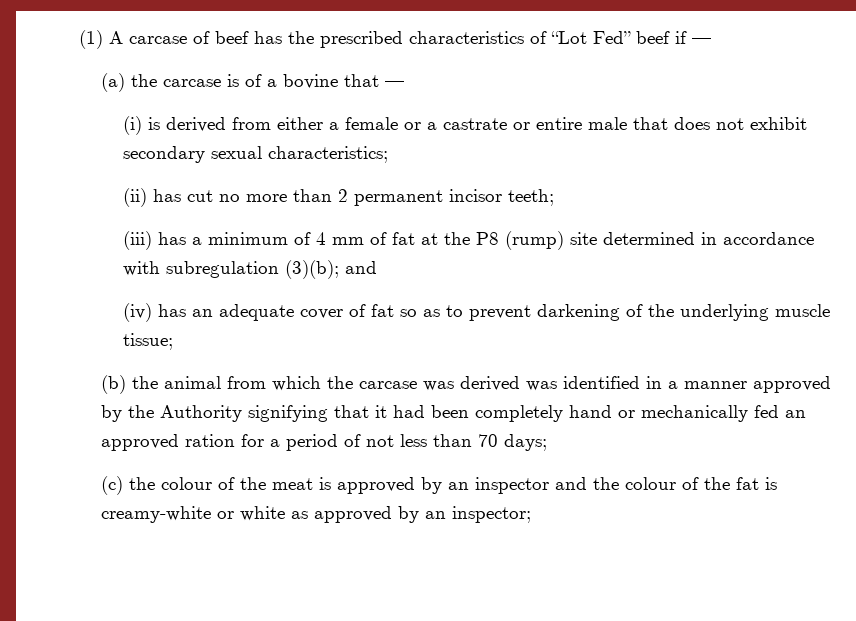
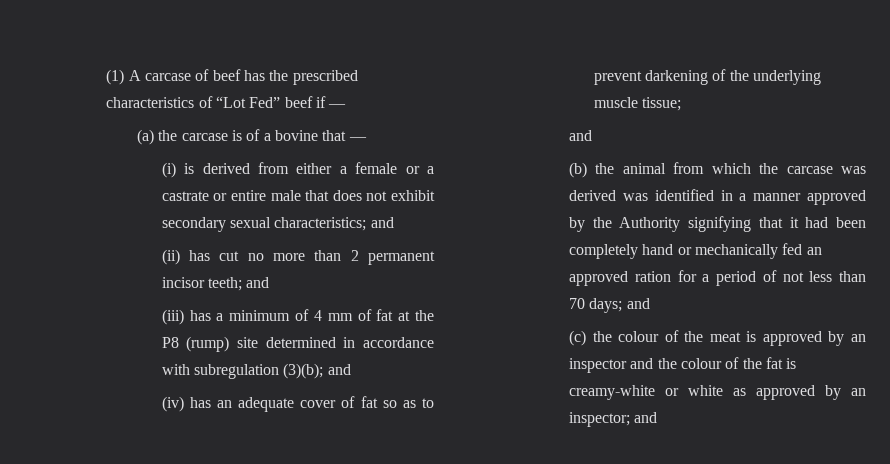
- (i) is derived from either a female or a castrate or entire male that does not exhibit secondary sexual characteristics;
+ (i) is derived from either a female or a castrate or entire male that does not exhibit secondary sexual characteristics; and
- (ii) has cut no more than 2 permanent incisor teeth;
+ (ii) has cut no more than 2 permanent incisor teeth; and
  (iv) has an adequate cover of fat so as to prevent darkening of the underlying muscle tissue;
+ and
- (b) the animal from which the carcase was derived was identified in a manner approved by the Authority signifying that it had been completely hand or mechanically fed an approved ration for a period of not less than 70 days;
+ (b) the animal from which the carcase was derived was identified in a manner approved by the Authority signifying that it had been completely hand or mechanically fed an approved ration for a period of not less than 70 days; and
- (c) the colour of the meat is approved by an inspector and the colour of the fat is creamy-white or white as approved by an inspector;
+ (c) the colour of the meat is approved by an inspector and the colour of the fat is creamy-white or white as approved by an inspector; and

